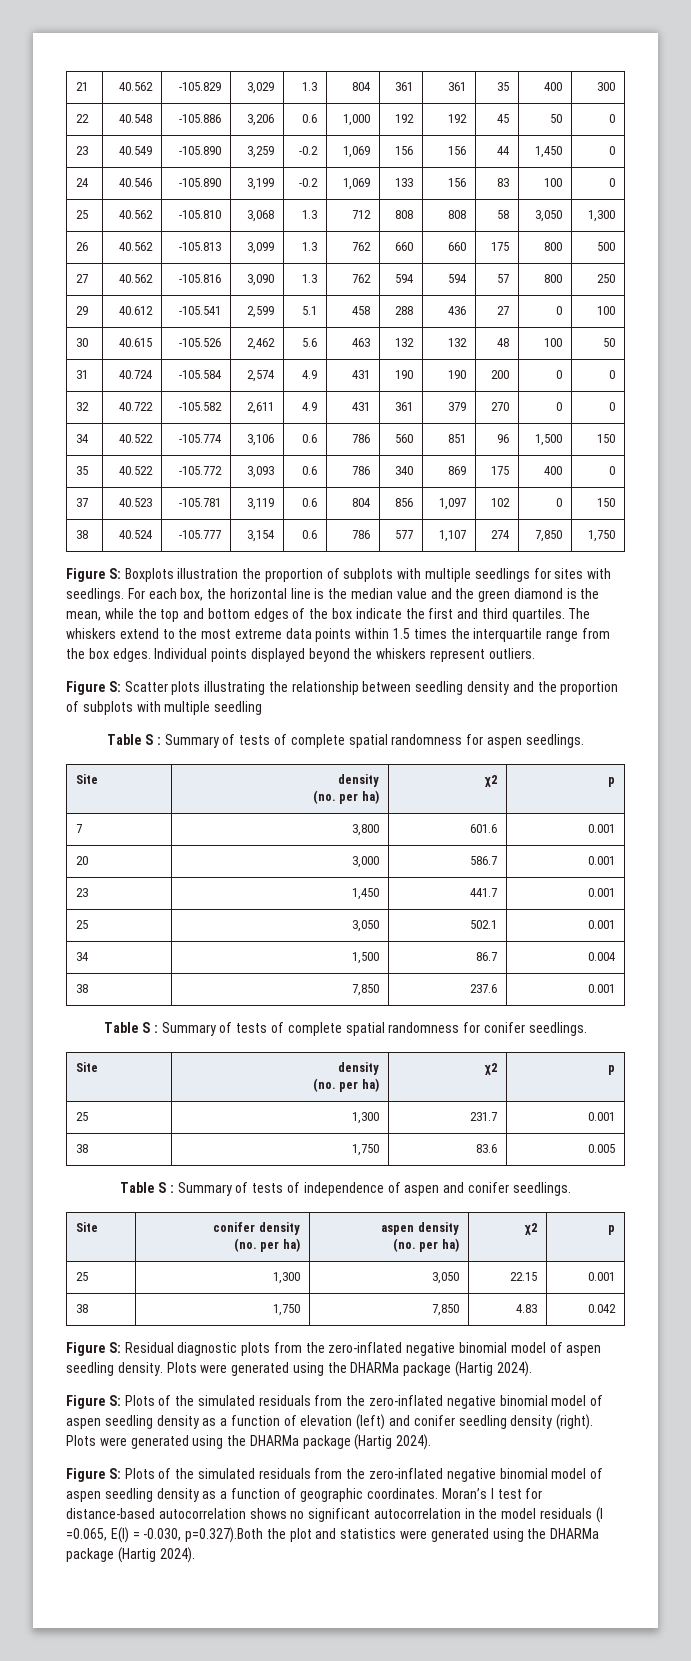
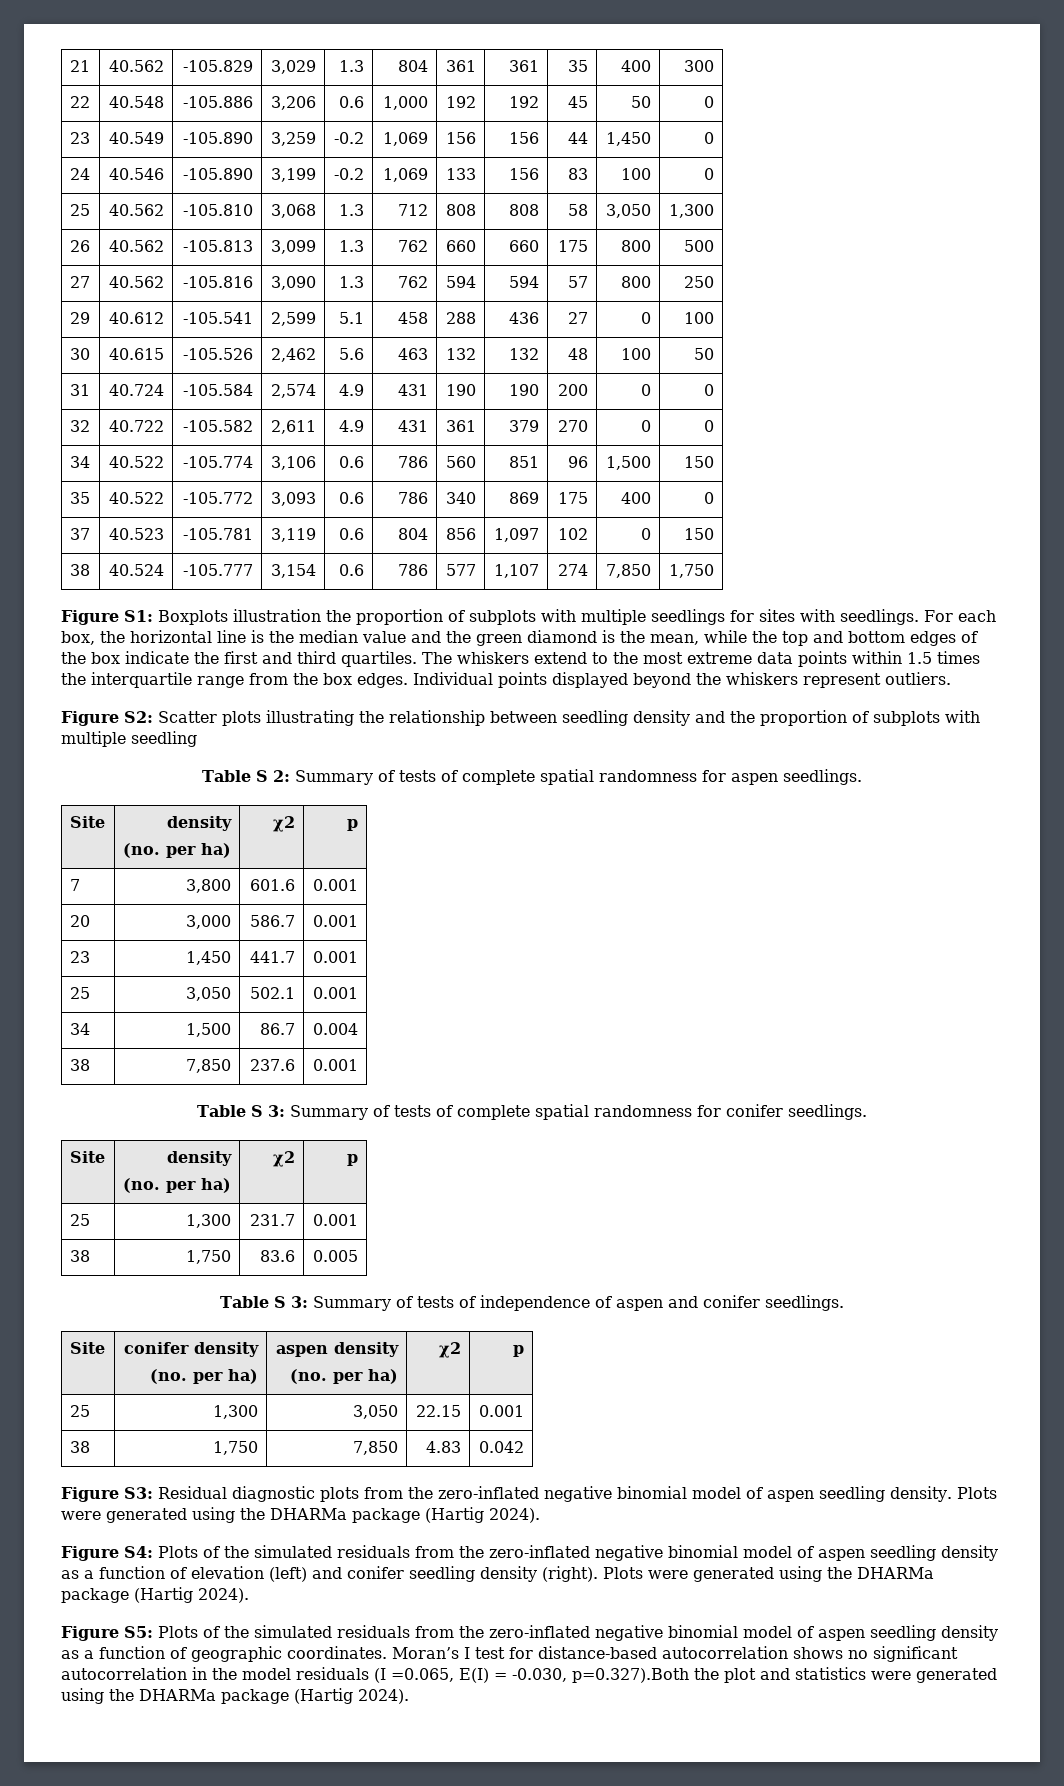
- Figure S: Boxplots illustration the proportion of subplots with multiple seedlings for sites with seedlings.
+ Figure S1: Boxplots illustration the proportion of subplots with multiple seedlings for sites with seedlings.
- Figure S: Scatter plots illustrating the relationship between seedling density and the proportion of subplots with multiple seedling
+ Figure S2: Scatter plots illustrating the relationship between seedling density and the proportion of subplots with multiple seedling
- Table S : Summary of tests of complete spatial randomness for aspen seedlings.
+ Table S 2: Summary of tests of complete spatial randomness for aspen seedlings.
- Table S : Summary of tests of complete spatial randomness for conifer seedlings.
+ Table S 3: Summary of tests of complete spatial randomness for conifer seedlings.
- Table S : Summary of tests of independence of aspen and conifer seedlings.
+ Table S 3: Summary of tests of independence of aspen and conifer seedlings.
- Figure S: Residual diagnostic plots from the zero-inflated negative binomial model of aspen seedling density.
+ Figure S3: Residual diagnostic plots from the zero-inflated negative binomial model of aspen seedling density.
- Figure S: Plots of the simulated residuals from the zero-inflated negative binomial model of aspen seedling density as a function of elevation (left) and conifer seedling density (right).
+ Figure S4: Plots of the simulated residuals from the zero-inflated negative binomial model of aspen seedling density as a function of elevation (left) and conifer seedling density (right).
- Figure S: Plots of the simulated residuals from the zero-inflated negative binomial model of aspen seedling density as a function of geographic coordinates.
+ Figure S5: Plots of the simulated residuals from the zero-inflated negative binomial model of aspen seedling density as a function of geographic coordinates.

